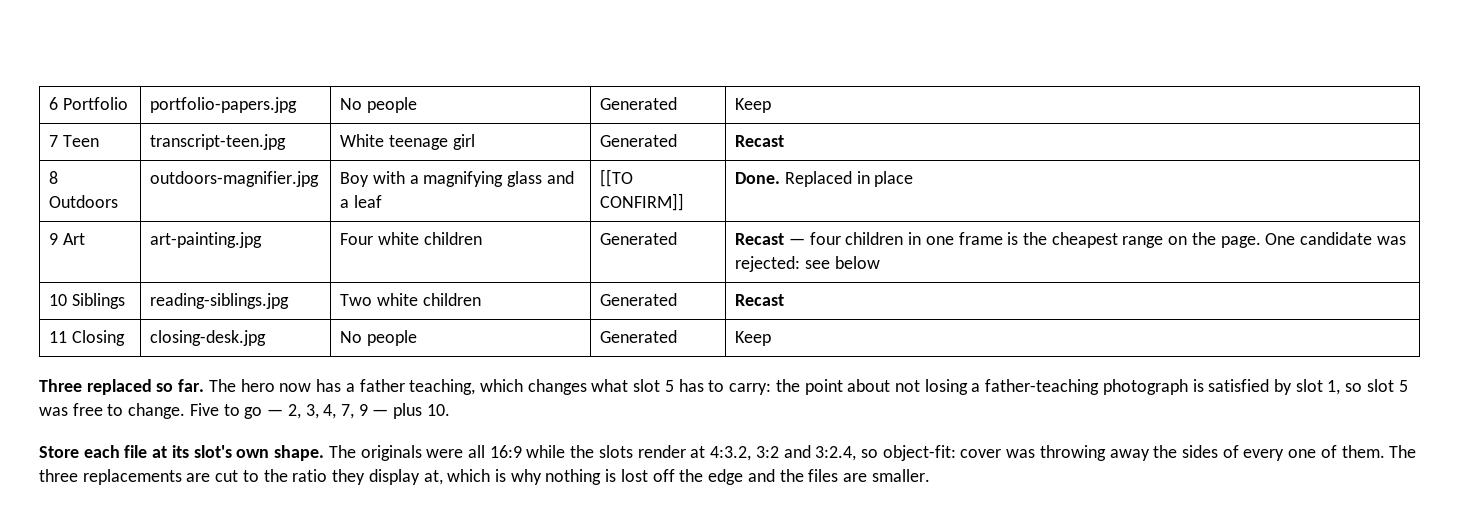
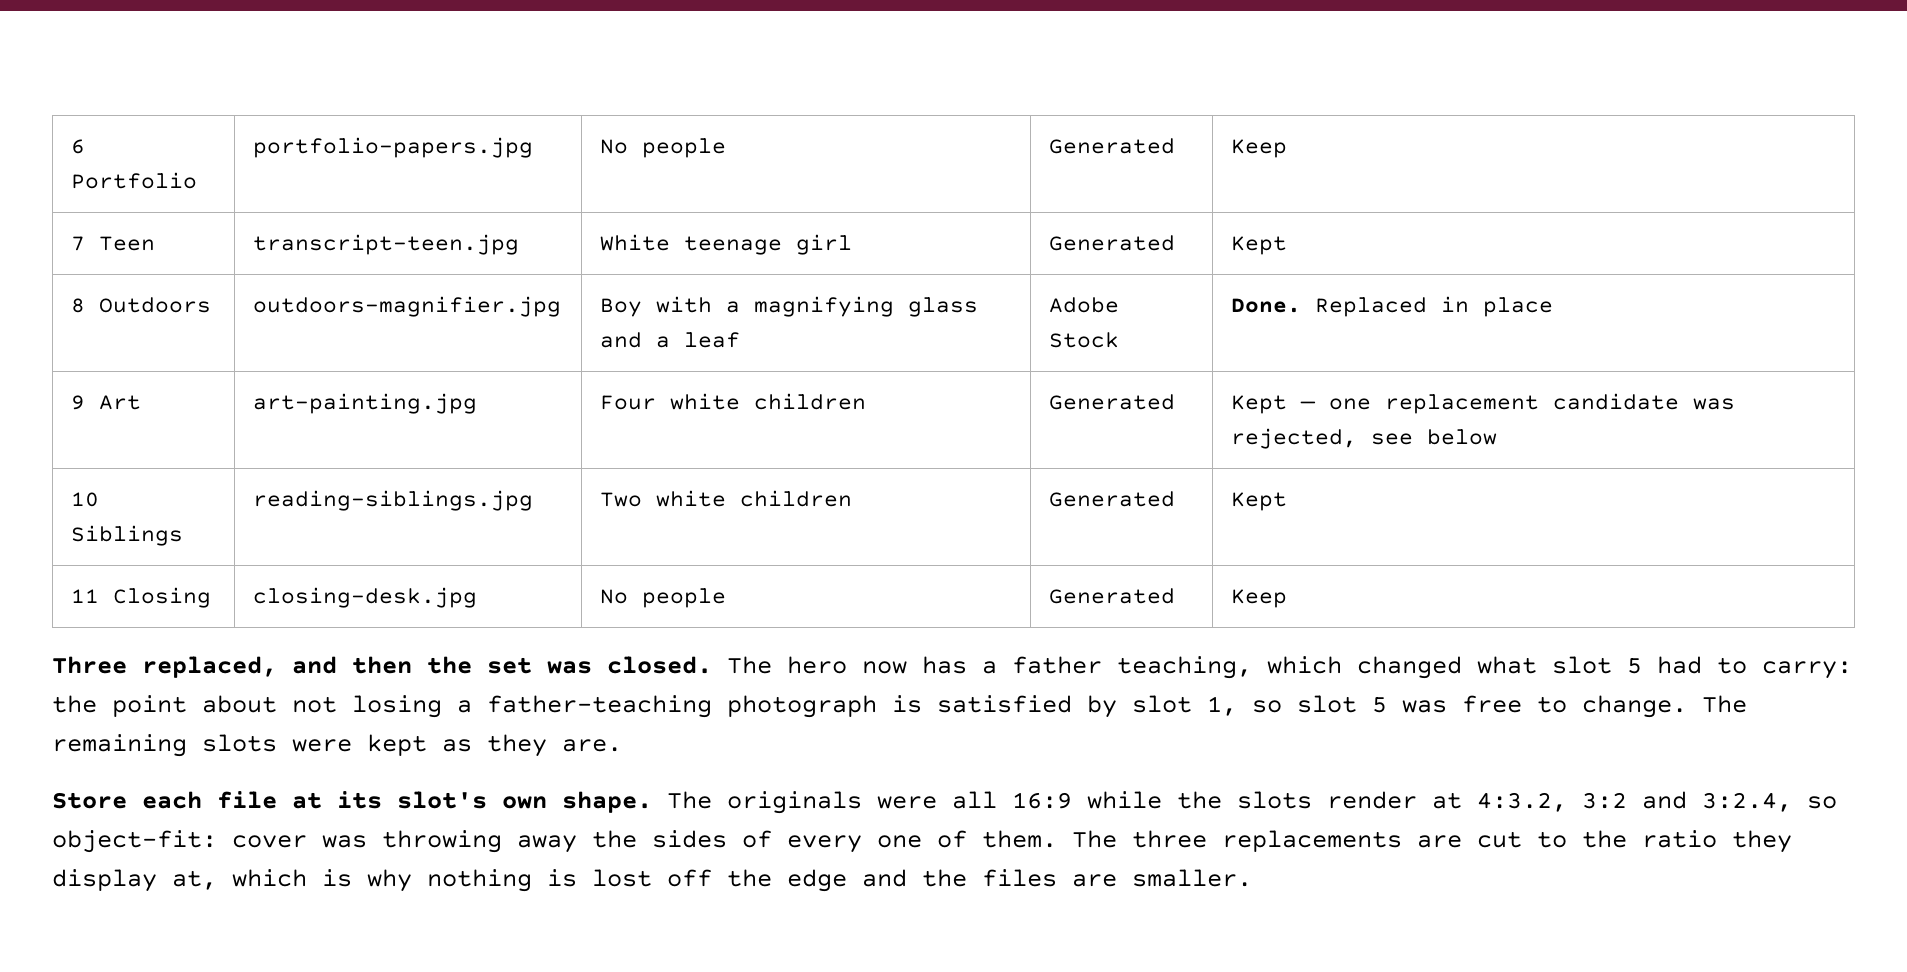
- 7 Teen | transcript-teen.jpg | White teenage girl | Generated | Recast
+ 7 Teen | transcript-teen.jpg | White teenage girl | Generated | Kept
- 8 Outdoors | outdoors-magnifier.jpg | Boy with a magnifying glass and a leaf | [[TO CONFIRM]] | Done. Replaced in place
+ 8 Outdoors | outdoors-magnifier.jpg | Boy with a magnifying glass and a leaf | Adobe Stock | Done. Replaced in place
- 9 Art | art-painting.jpg | Four white children | Generated | Recast — four children in one frame is the cheapest range on the page. One candidate was rejected: see below
+ 9 Art | art-painting.jpg | Four white children | Generated | Kept — one replacement candidate was rejected, see below
- 10 Siblings | reading-siblings.jpg | Two white children | Generated | Recast
+ 10 Siblings | reading-siblings.jpg | Two white children | Generated | Kept
- Three replaced so far.
+ Three replaced, and then the set was closed.
- The hero now has a father teaching, which changes what slot 5 has to carry: the point about not losing a father-teaching photograph is satisfied by slot 1, so slot 5 was free to change.
+ The hero now has a father teaching, which changed what slot 5 had to carry: the point about not losing a father-teaching photograph is satisfied by slot 1, so slot 5 was free to change.
- Five to go — 2, 3, 4, 7, 9 — plus 10.
+ The remaining slots were kept as they are.

